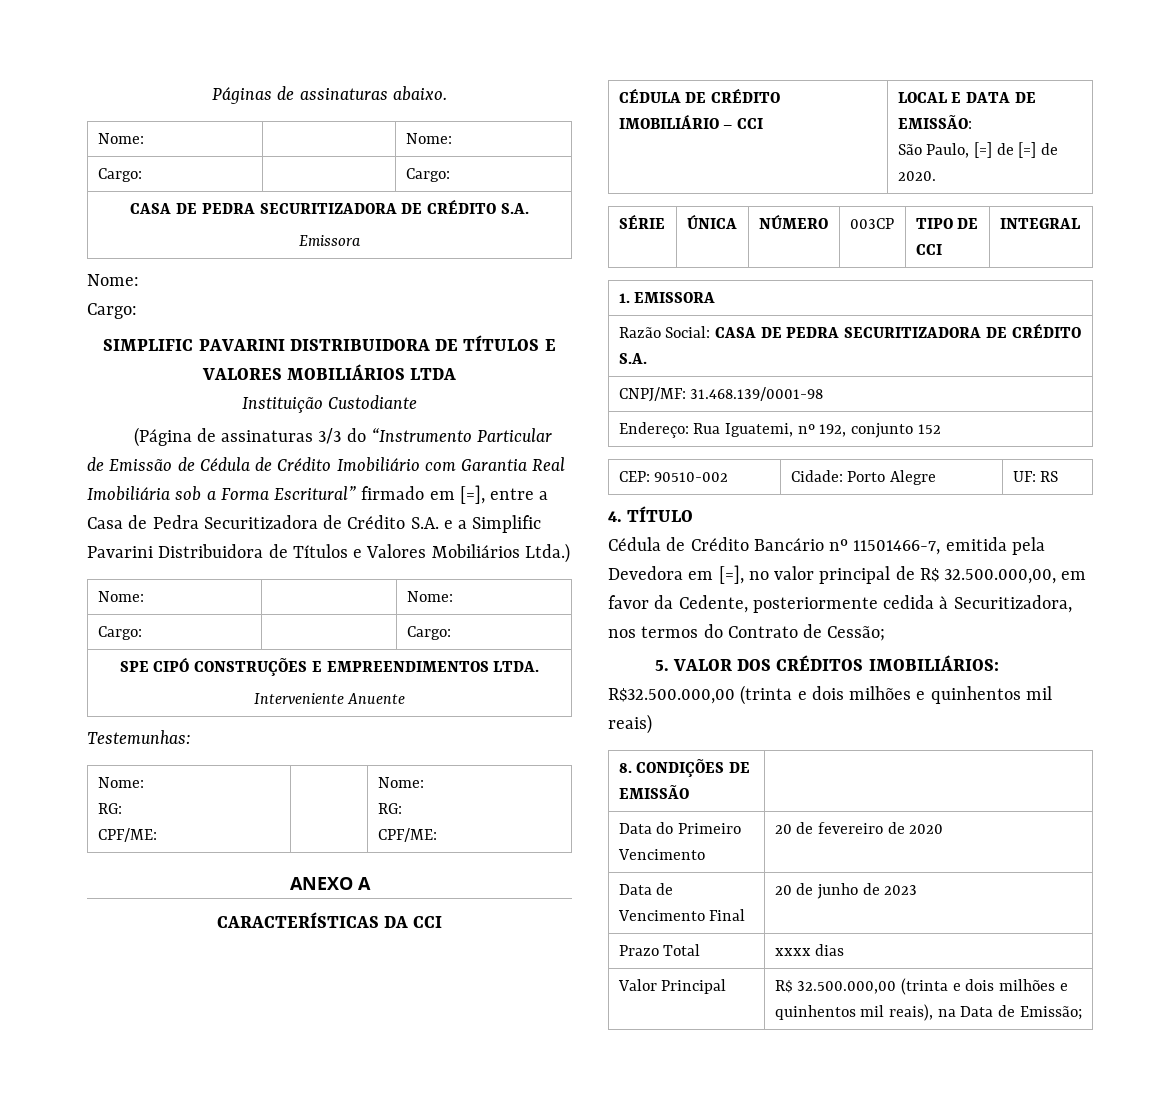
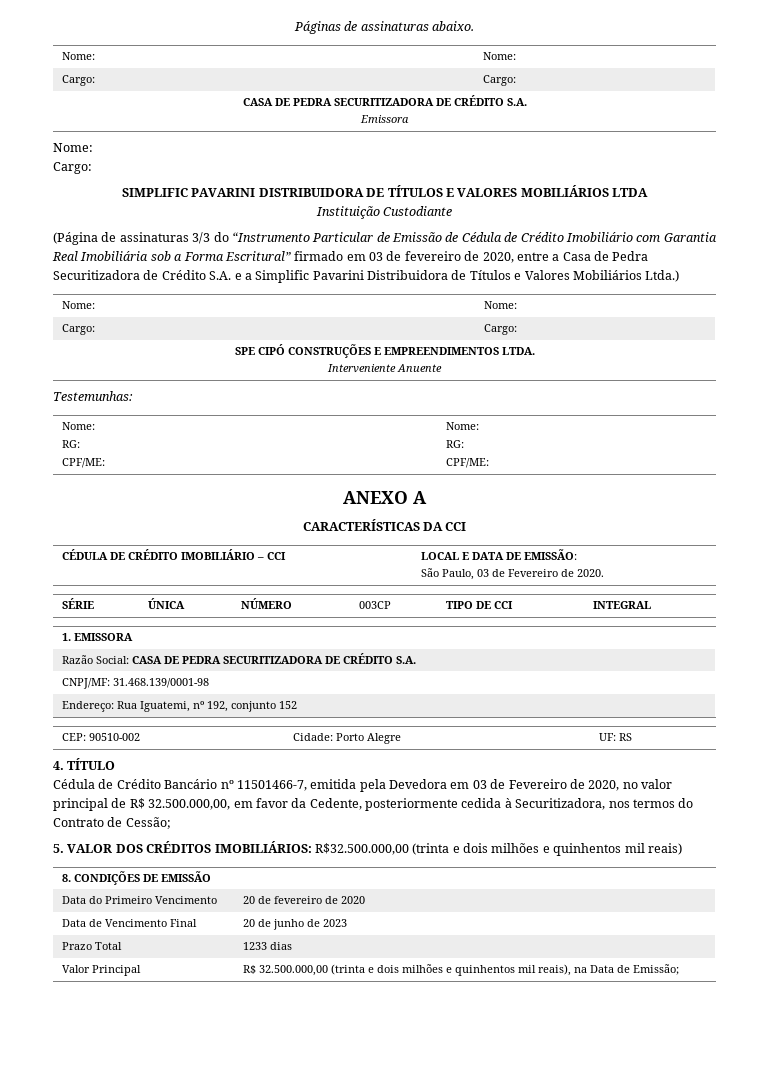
- (Página de assinaturas 3/3 do “Instrumento Particular de Emissão de Cédula de Crédito Imobiliário com Garantia Real Imobiliária sob a Forma Escritural” firmado em [=], entre a Casa de Pedra Securitizadora de Crédito S.A. e a Simplific Pavarini Distribuidora de Títulos e Valores Mobiliários Ltda.)
+ (Página de assinaturas 3/3 do “Instrumento Particular de Emissão de Cédula de Crédito Imobiliário com Garantia Real Imobiliária sob a Forma Escritural” firmado em 03 de fevereiro de 2020, entre a Casa de Pedra Securitizadora de Crédito S.A. e a Simplific Pavarini Distribuidora de Títulos e Valores Mobiliários Ltda.)
  CÉDULA DE CRÉDITO IMOBILIÁRIO – CCI | LOCAL E DATA DE EMISSÃO:
- São Paulo, [=] de [=] de 2020.
+ São Paulo, 03 de Fevereiro de 2020.
- Cédula de Crédito Bancário nº 11501466-7, emitida pela Devedora em [=], no valor principal de R$ 32.500.000,00, em favor da Cedente, posteriormente cedida à Securitizadora, nos termos do Contrato de Cessão;
+ Cédula de Crédito Bancário nº 11501466-7, emitida pela Devedora em 03 de Fevereiro de 2020, no valor principal de R$ 32.500.000,00, em favor da Cedente, posteriormente cedida à Securitizadora, nos termos do Contrato de Cessão;
- Prazo Total | xxxx dias
+ Prazo Total | 1233 dias

